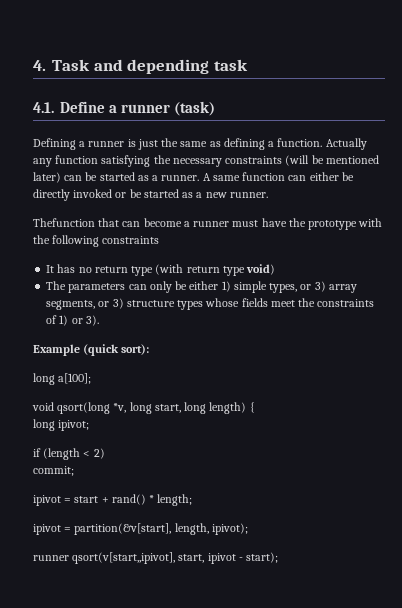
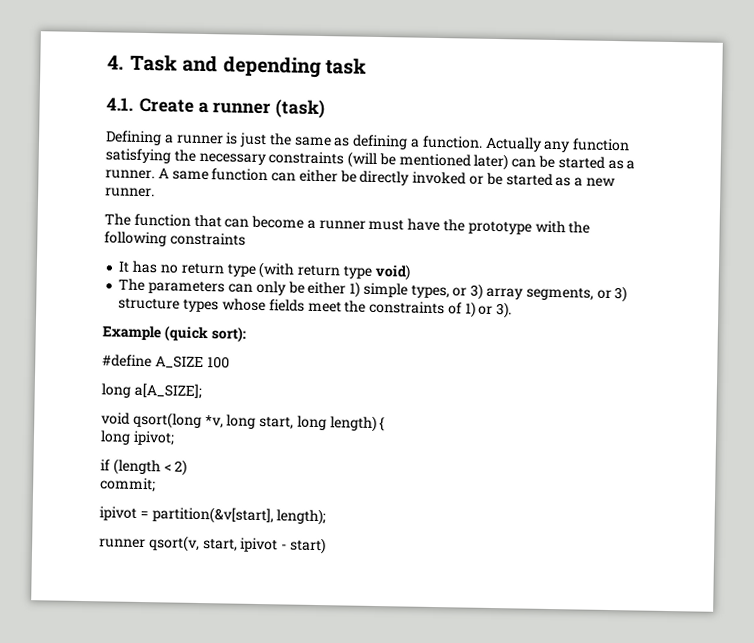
- 4.1. Define a runner (task)
+ 4.1. Create a runner (task)
- Thefunction that can become a runner must have the prototype with the following constraints
+ The function that can become a runner must have the prototype with the following constraints
- long a[100];
+ #define A_SIZE 100
+ long a[A_SIZE];
- ipivot = start + rand() * length;
- ipivot = partition(&v[start], length, ipivot);
- runner qsort(v[start,,ipivot], start, ipivot - start);
+ ipivot = partition(&v[start], length);
+ runner qsort(v, start, ipivot - start)

